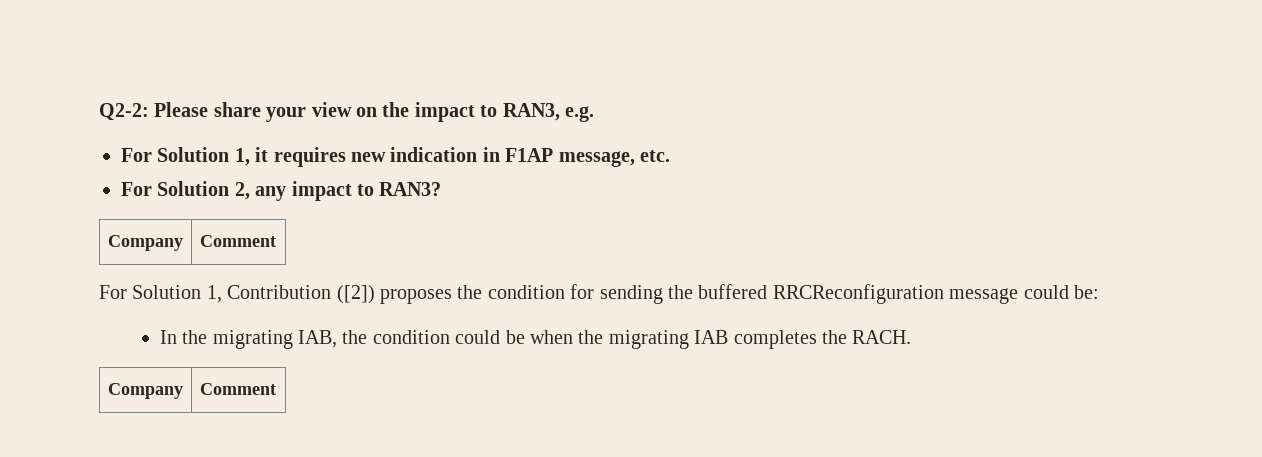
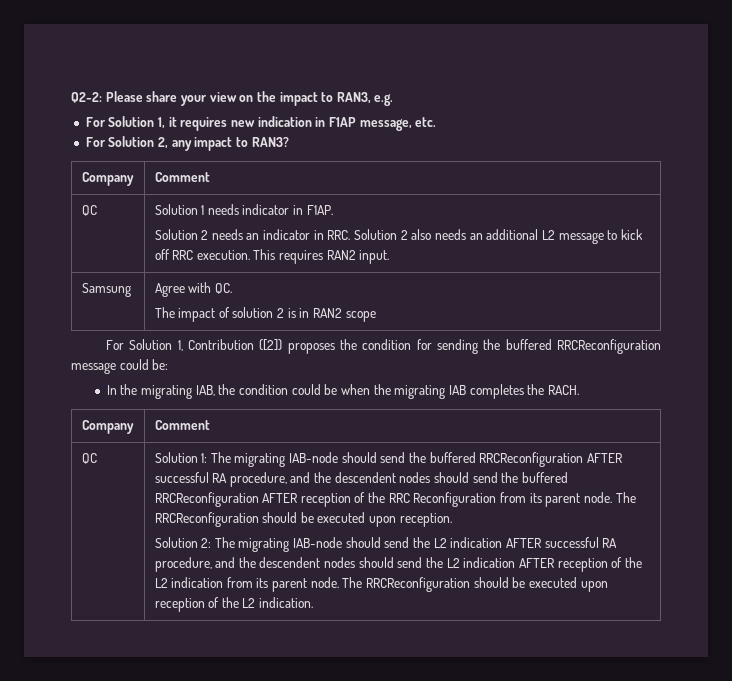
+ QC | Solution 1 needs indicator in F1AP.
+ Solution 2 needs an indicator in RRC. Solution 2 also needs an additional L2 message to kick off RRC execution. This requires RAN2 input.
+ Samsung | Agree with QC.
+ The impact of solution 2 is in RAN2 scope
+ QC | Solution 1: The migrating IAB-node should send the buffered RRCReconfiguration AFTER successful RA procedure, and the descendent nodes should send the buffered RRCReconfiguration AFTER reception of the RRC Reconfiguration from its parent node. The RRCReconfiguration should be executed upon reception.
+ Solution 2: The migrating IAB-node should send the L2 indication AFTER successful RA procedure, and the descendent nodes should send the L2 indication AFTER reception of the L2 indication from its parent node. The RRCReconfiguration should be executed upon reception of the L2 indication.

